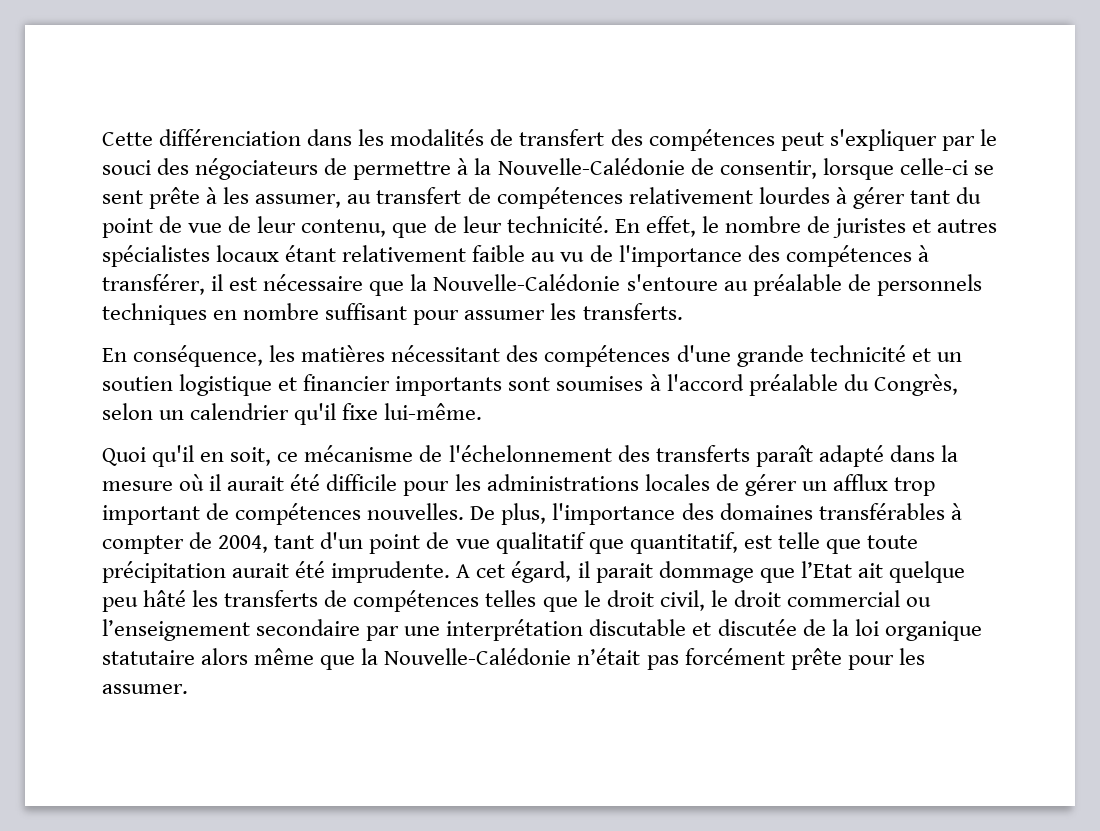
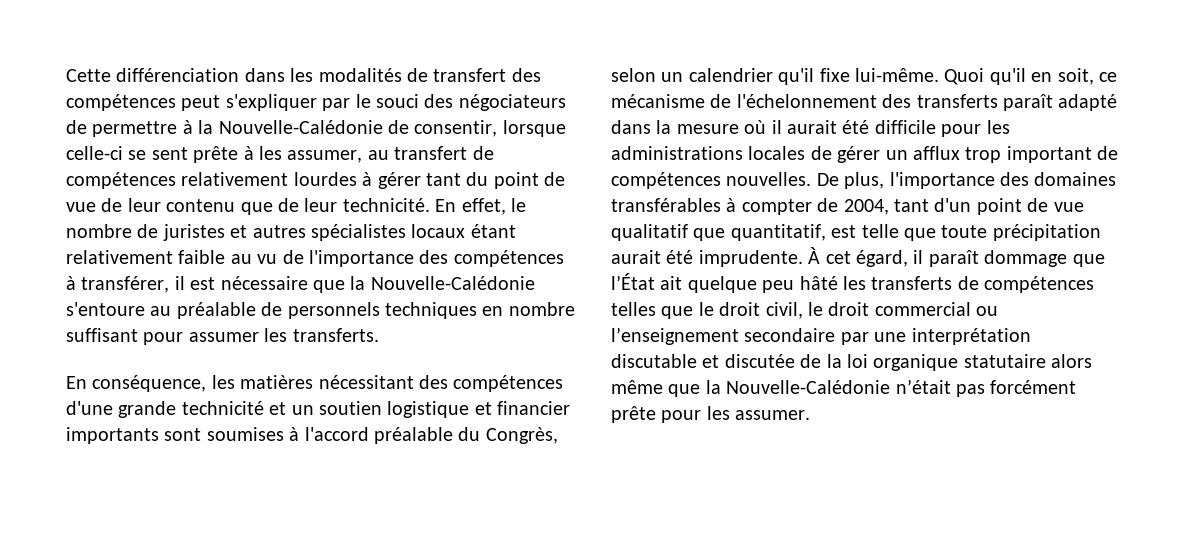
- Cette différenciation dans les modalités de transfert des compétences peut s'expliquer par le souci des négociateurs de permettre à la Nouvelle-Calédonie de consentir, lorsque celle-ci se sent prête à les assumer, au transfert de compétences relativement lourdes à gérer tant du point de vue de leur contenu, que de leur technicité.
+ Cette différenciation dans les modalités de transfert des compétences peut s'expliquer par le souci des négociateurs de permettre à la Nouvelle-Calédonie de consentir, lorsque celle-ci se sent prête à les assumer, au transfert de compétences relativement lourdes à gérer tant du point de vue de leur contenu que de leur technicité.
- En conséquence, les matières nécessitant des compétences d'une grande technicité et un soutien logistique et financier importants sont soumises à l'accord préalable du Congrès, selon un calendrier qu'il fixe lui-même.
- Quoi qu'il en soit, ce mécanisme de l'échelonnement des transferts paraît adapté dans la mesure où il aurait été difficile pour les administrations locales de gérer un afflux trop important de compétences nouvelles.
+ En conséquence, les matières nécessitant des compétences d'une grande technicité et un soutien logistique et financier importants sont soumises à l'accord préalable du Congrès, selon un calendrier qu'il fixe lui-même. Quoi qu'il en soit, ce mécanisme de l'échelonnement des transferts paraît adapté dans la mesure où il aurait été difficile pour les administrations locales de gérer un afflux trop important de compétences nouvelles.
- A cet égard, il parait dommage que l’Etat ait quelque peu hâté les transferts de compétences telles que le droit civil, le droit commercial ou l’enseignement secondaire par une interprétation discutable et discutée de la loi organique statutaire alors même que la Nouvelle-Calédonie n’était pas forcément prête pour les assumer.
+ À cet égard, il paraît dommage que l’État ait quelque peu hâté les transferts de compétences telles que le droit civil, le droit commercial ou l’enseignement secondaire par une interprétation discutable et discutée de la loi organique statutaire alors même que la Nouvelle-Calédonie n’était pas forcément prête pour les assumer.

